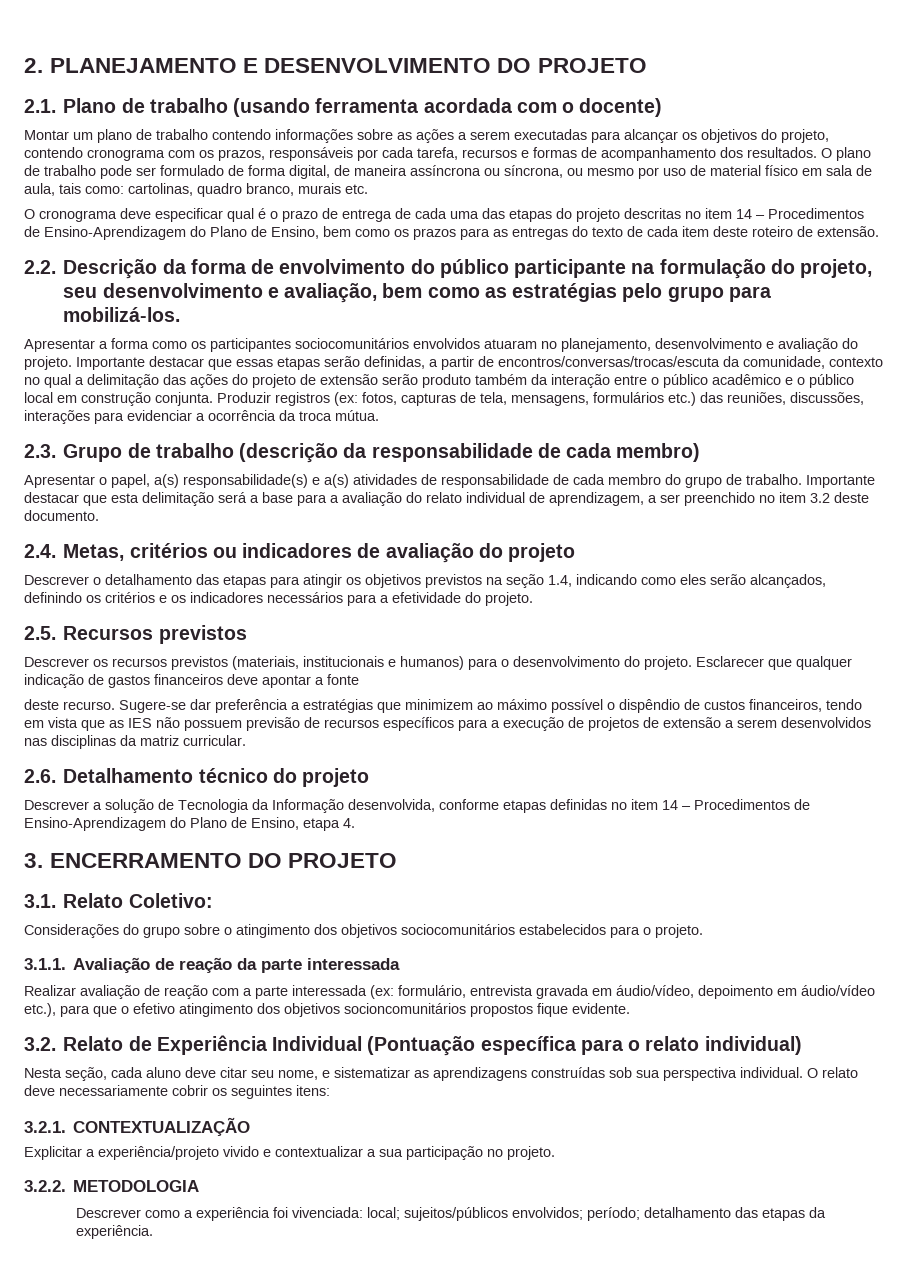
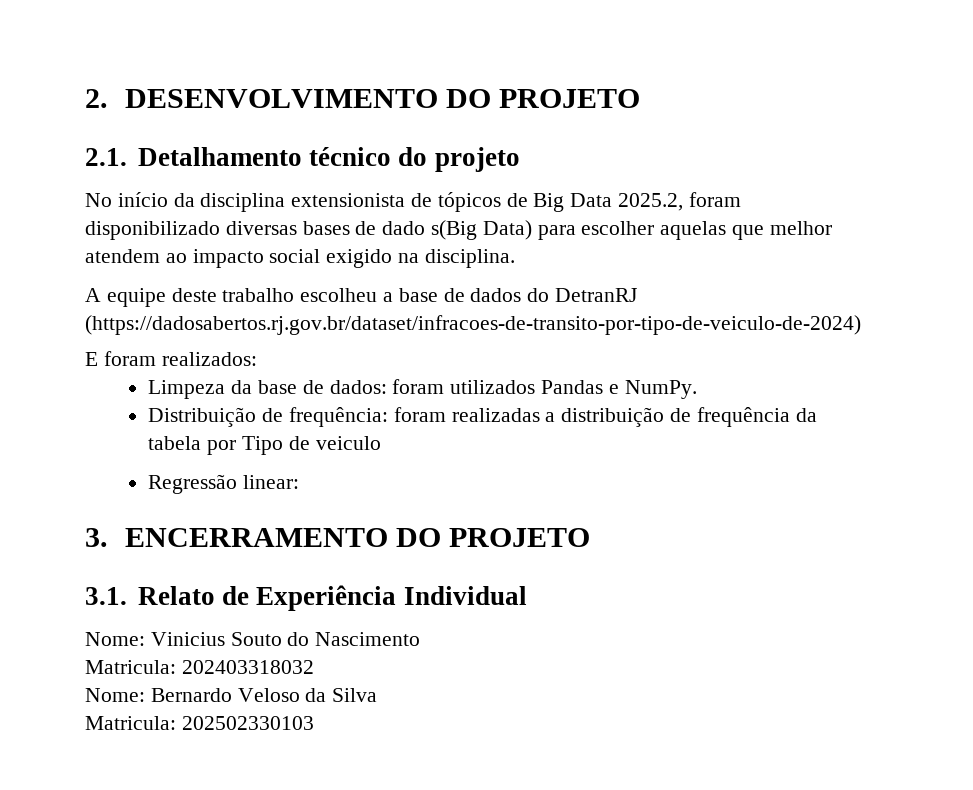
- 2. PLANEJAMENTO E DESENVOLVIMENTO DO PROJETO
+ 2. DESENVOLVIMENTO DO PROJETO
- 2.1. Plano de trabalho (usando ferramenta acordada com o docente)
- Montar um plano de trabalho contendo informações sobre as ações a serem executadas para alcançar os objetivos do projeto, contendo cronograma com os prazos, responsáveis por cada tarefa, recursos e formas de acompanhamento dos resultados. O plano de trabalho pode ser formulado de forma digital, de maneira assíncrona ou síncrona, ou mesmo por uso de material físico em sala de aula, tais como: cartolinas, quadro branco, murais etc.
- O cronograma deve especificar qual é o prazo de entrega de cada uma das etapas do projeto descritas no item 14 – Procedimentos de Ensino-Aprendizagem do Plano de Ensino, bem como os prazos para as entregas do texto de cada item deste roteiro de extensão.
- 2.2. Descrição da forma de envolvimento do público participante na formulação do projeto, seu desenvolvimento e avaliação, bem como as estratégias pelo grupo para mobilizá-los.
- Apresentar a forma como os participantes sociocomunitários envolvidos atuaram no planejamento, desenvolvimento e avaliação do projeto. Importante destacar que essas etapas serão definidas, a partir de encontros/conversas/trocas/escuta da comunidade, contexto no qual a delimitação das ações do projeto de extensão serão produto também da interação entre o público acadêmico e o público local em construção conjunta. Produzir registros (ex: fotos, capturas de tela, mensagens, formulários etc.) das reuniões, discussões, interações para evidenciar a ocorrência da troca mútua.
- 2.3. Grupo de trabalho (descrição da responsabilidade de cada membro)
- Apresentar o papel, a(s) responsabilidade(s) e a(s) atividades de responsabilidade de cada membro do grupo de trabalho. Importante destacar que esta delimitação será a base para a avaliação do relato individual de aprendizagem, a ser preenchido no item 3.2 deste documento.
- 2.4. Metas, critérios ou indicadores de avaliação do projeto
- Descrever o detalhamento das etapas para atingir os objetivos previstos na seção 1.4, indicando como eles serão alcançados, definindo os critérios e os indicadores necessários para a efetividade do projeto.
- 2.5. Recursos previstos
- Descrever os recursos previstos (materiais, institucionais e humanos) para o desenvolvimento do projeto. Esclarecer que qualquer indicação de gastos financeiros deve apontar a fonte
- deste recurso. Sugere-se dar preferência a estratégias que minimizem ao máximo possível o dispêndio de custos financeiros, tendo em vista que as IES não possuem previsão de recursos específicos para a execução de projetos de extensão a serem desenvolvidos nas disciplinas da matriz curricular.
- 2.6. Detalhamento técnico do projeto
- Descrever a solução de Tecnologia da Informação desenvolvida, conforme etapas definidas no item 14 – Procedimentos de Ensino-Aprendizagem do Plano de Ensino, etapa 4.
+ 2.1. Detalhamento técnico do projeto
+ No início da disciplina extensionista de tópicos de Big Data 2025.2, foram disponibilizado diversas bases de dado s(Big Data) para escolher aquelas que melhor atendem ao impacto social exigido na disciplina.
+ A equipe deste trabalho escolheu a base de dados do DetranRJ (https://dadosabertos.rj.gov.br/dataset/infracoes-de-transito-por-tipo-de-veiculo-de-2024)
+ E foram realizados:
+ Limpeza da base de dados: foram utilizados Pandas e NumPy.
+ Distribuição de frequência: foram realizadas a distribuição de frequência da tabela por Tipo de veiculo
+ Regressão linear:
- 3.1. Relato Coletivo:
- Considerações do grupo sobre o atingimento dos objetivos sociocomunitários estabelecidos para o projeto.
- 3.1.1. Avaliação de reação da parte interessada
- Realizar avaliação de reação com a parte interessada (ex: formulário, entrevista gravada em áudio/vídeo, depoimento em áudio/vídeo etc.), para que o efetivo atingimento dos objetivos socioncomunitários propostos fique evidente.
- 3.2. Relato de Experiência Individual (Pontuação específica para o relato individual)
- Nesta seção, cada aluno deve citar seu nome, e sistematizar as aprendizagens construídas sob sua perspectiva individual. O relato deve necessariamente cobrir os seguintes itens:
- 3.2.1. CONTEXTUALIZAÇÃO
- Explicitar a experiência/projeto vivido e contextualizar a sua participação no projeto.
- 3.2.2. METODOLOGIA
- Descrever como a experiência foi vivenciada: local; sujeitos/públicos envolvidos; período; detalhamento das etapas da experiência.
+ 3.1. Relato de Experiência Individual
+ Nome: Vinicius Souto do Nascimento
+ Matricula: 202403318032
+ Nome: Bernardo Veloso da Silva
+ Matricula: 202502330103

